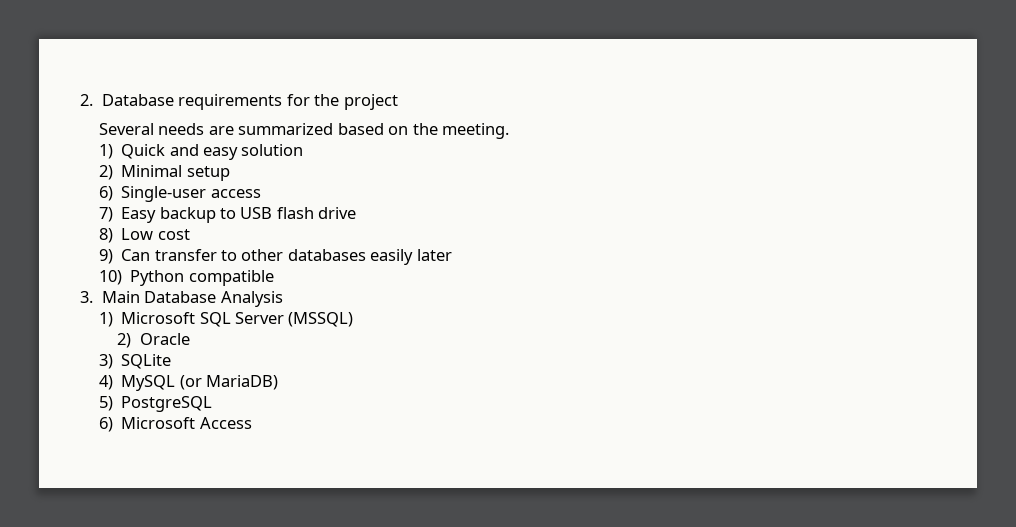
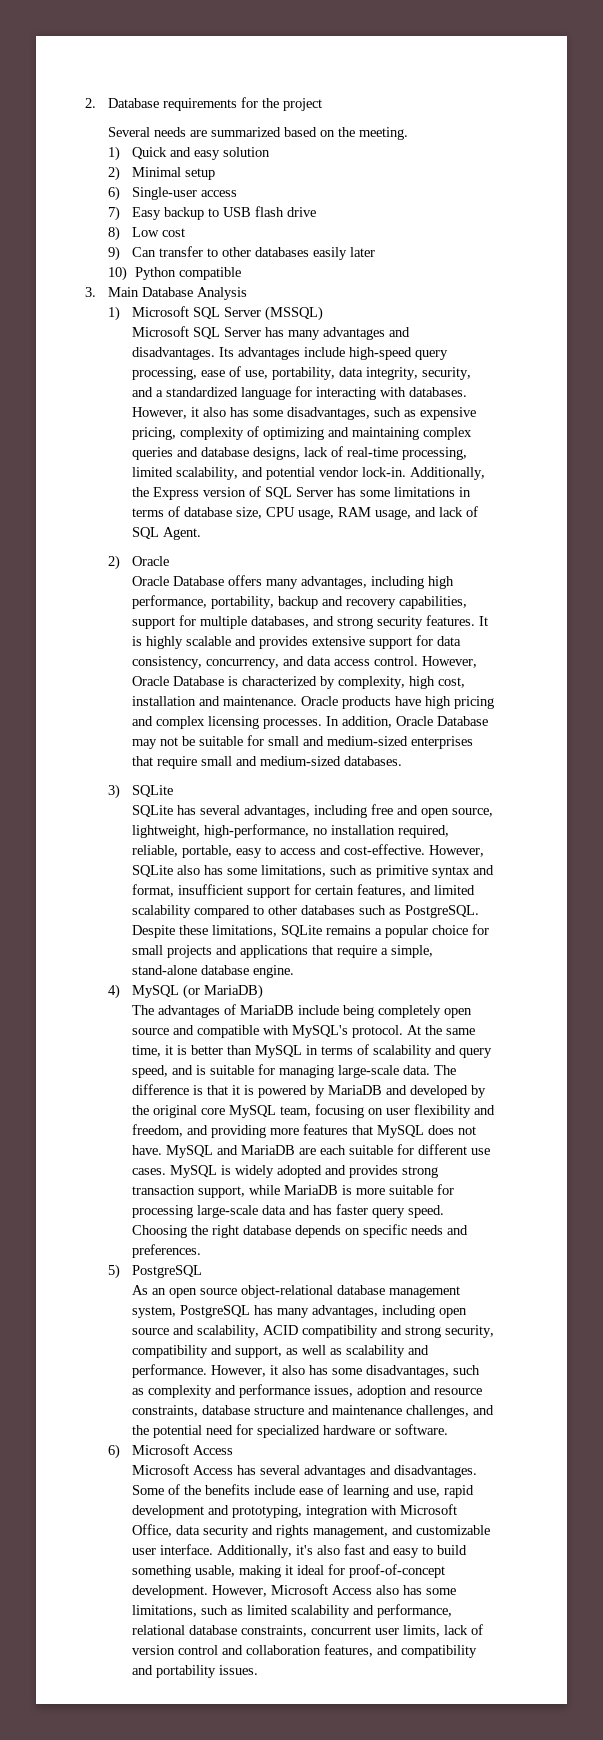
+ Microsoft SQL Server has many advantages and disadvantages. Its advantages include high-speed query processing, ease of use, portability, data integrity, security, and a standardized language for interacting with databases. However, it also has some disadvantages, such as expensive pricing, complexity of optimizing and maintaining complex queries and database designs, lack of real-time processing, limited scalability, and potential vendor lock-in. Additionally, the Express version of SQL Server has some limitations in terms of database size, CPU usage, RAM usage, and lack of SQL Agent.
  2) Oracle
+ Oracle Database offers many advantages, including high performance, portability, backup and recovery capabilities, support for multiple databases, and strong security features. It is highly scalable and provides extensive support for data consistency, concurrency, and data access control. However, Oracle Database is characterized by complexity, high cost, installation and maintenance. Oracle products have high pricing and complex licensing processes. In addition, Oracle Database may not be suitable for small and medium-sized enterprises that require small and medium-sized databases.
  3) SQLite
+ SQLite has several advantages, including free and open source, lightweight, high-performance, no installation required, reliable, portable, easy to access and cost-effective. However, SQLite also has some limitations, such as primitive syntax and format, insufficient support for certain features, and limited scalability compared to other databases such as PostgreSQL. Despite these limitations, SQLite remains a popular choice for small projects and applications that require a simple, stand-alone database engine.
  4) MySQL (or MariaDB)
+ The advantages of MariaDB include being completely open source and compatible with MySQL's protocol. At the same time, it is better than MySQL in terms of scalability and query speed, and is suitable for managing large-scale data. The difference is that it is powered by MariaDB and developed by the original core MySQL team, focusing on user flexibility and freedom, and providing more features that MySQL does not have. MySQL and MariaDB are each suitable for different use cases. MySQL is widely adopted and provides strong transaction support, while MariaDB is more suitable for processing large-scale data and has faster query speed. Choosing the right database depends on specific needs and preferences.
  5) PostgreSQL
+ As an open source object-relational database management system, PostgreSQL has many advantages, including open source and scalability, ACID compatibility and strong security, compatibility and support, as well as scalability and performance. However, it also has some disadvantages, such as complexity and performance issues, adoption and resource constraints, database structure and maintenance challenges, and the potential need for specialized hardware or software.
  6) Microsoft Access
+ Microsoft Access has several advantages and disadvantages. Some of the benefits include ease of learning and use, rapid development and prototyping, integration with Microsoft Office, data security and rights management, and customizable user interface. Additionally, it's also fast and easy to build something usable, making it ideal for proof-of-concept development. However, Microsoft Access also has some limitations, such as limited scalability and performance, relational database constraints, concurrent user limits, lack of version control and collaboration features, and compatibility and portability issues.

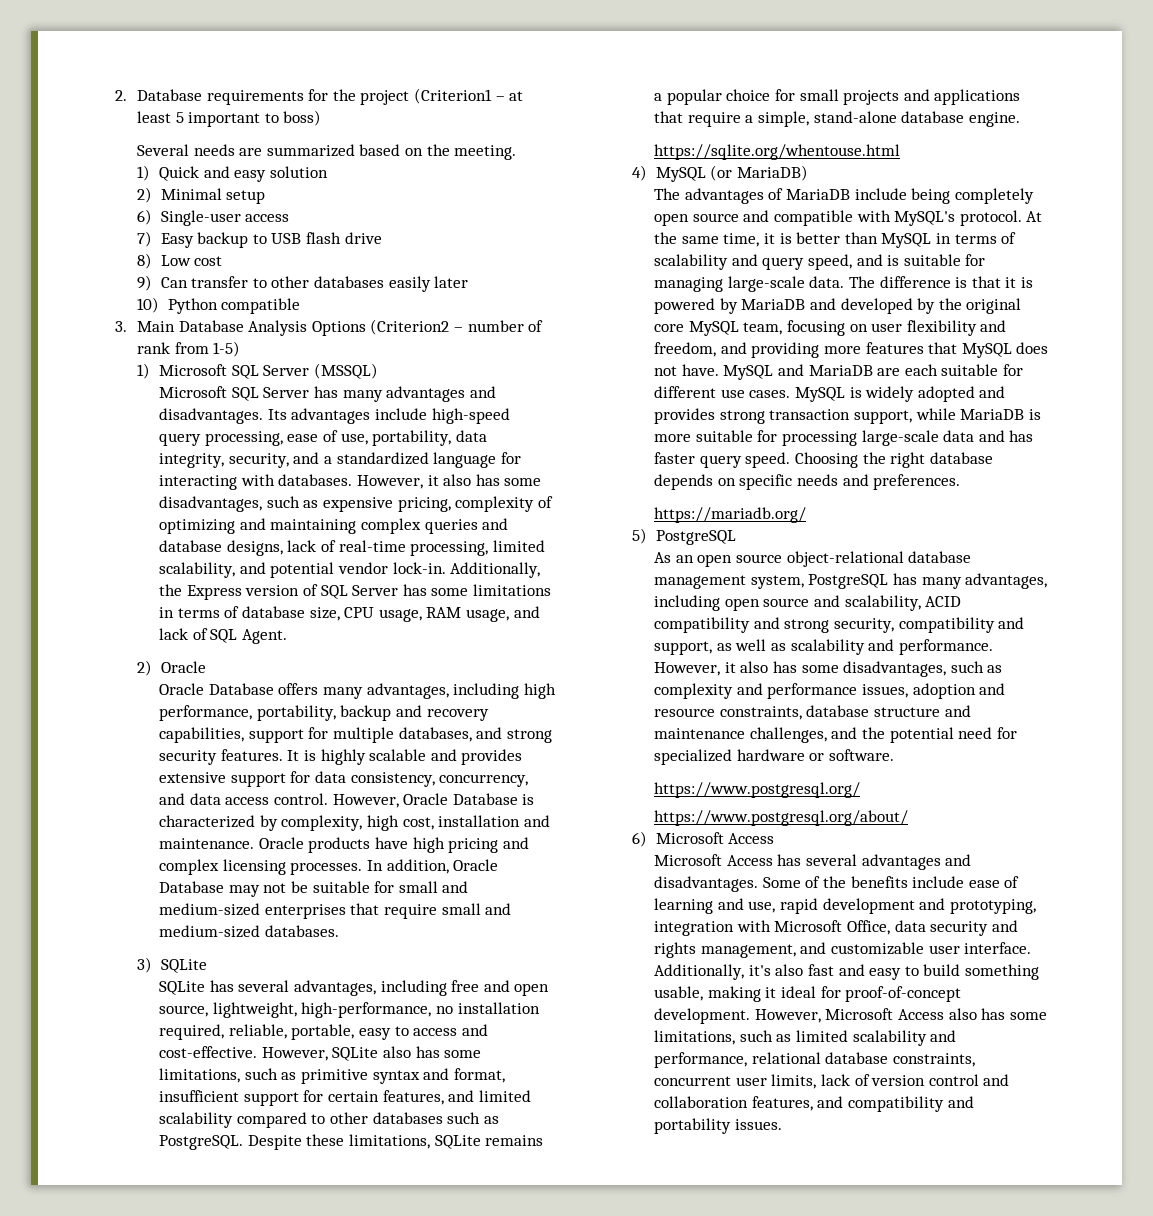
- 2. Database requirements for the project
+ 2. Database requirements for the project (Criterion1 – at least 5 important to boss)
- 3. Main Database Analysis
+ 3. Main Database Analysis Options (Criterion2 – number of rank from 1-5)
+ https://sqlite.org/whentouse.html
+ https://mariadb.org/
+ https://www.postgresql.org/
+ https://www.postgresql.org/about/

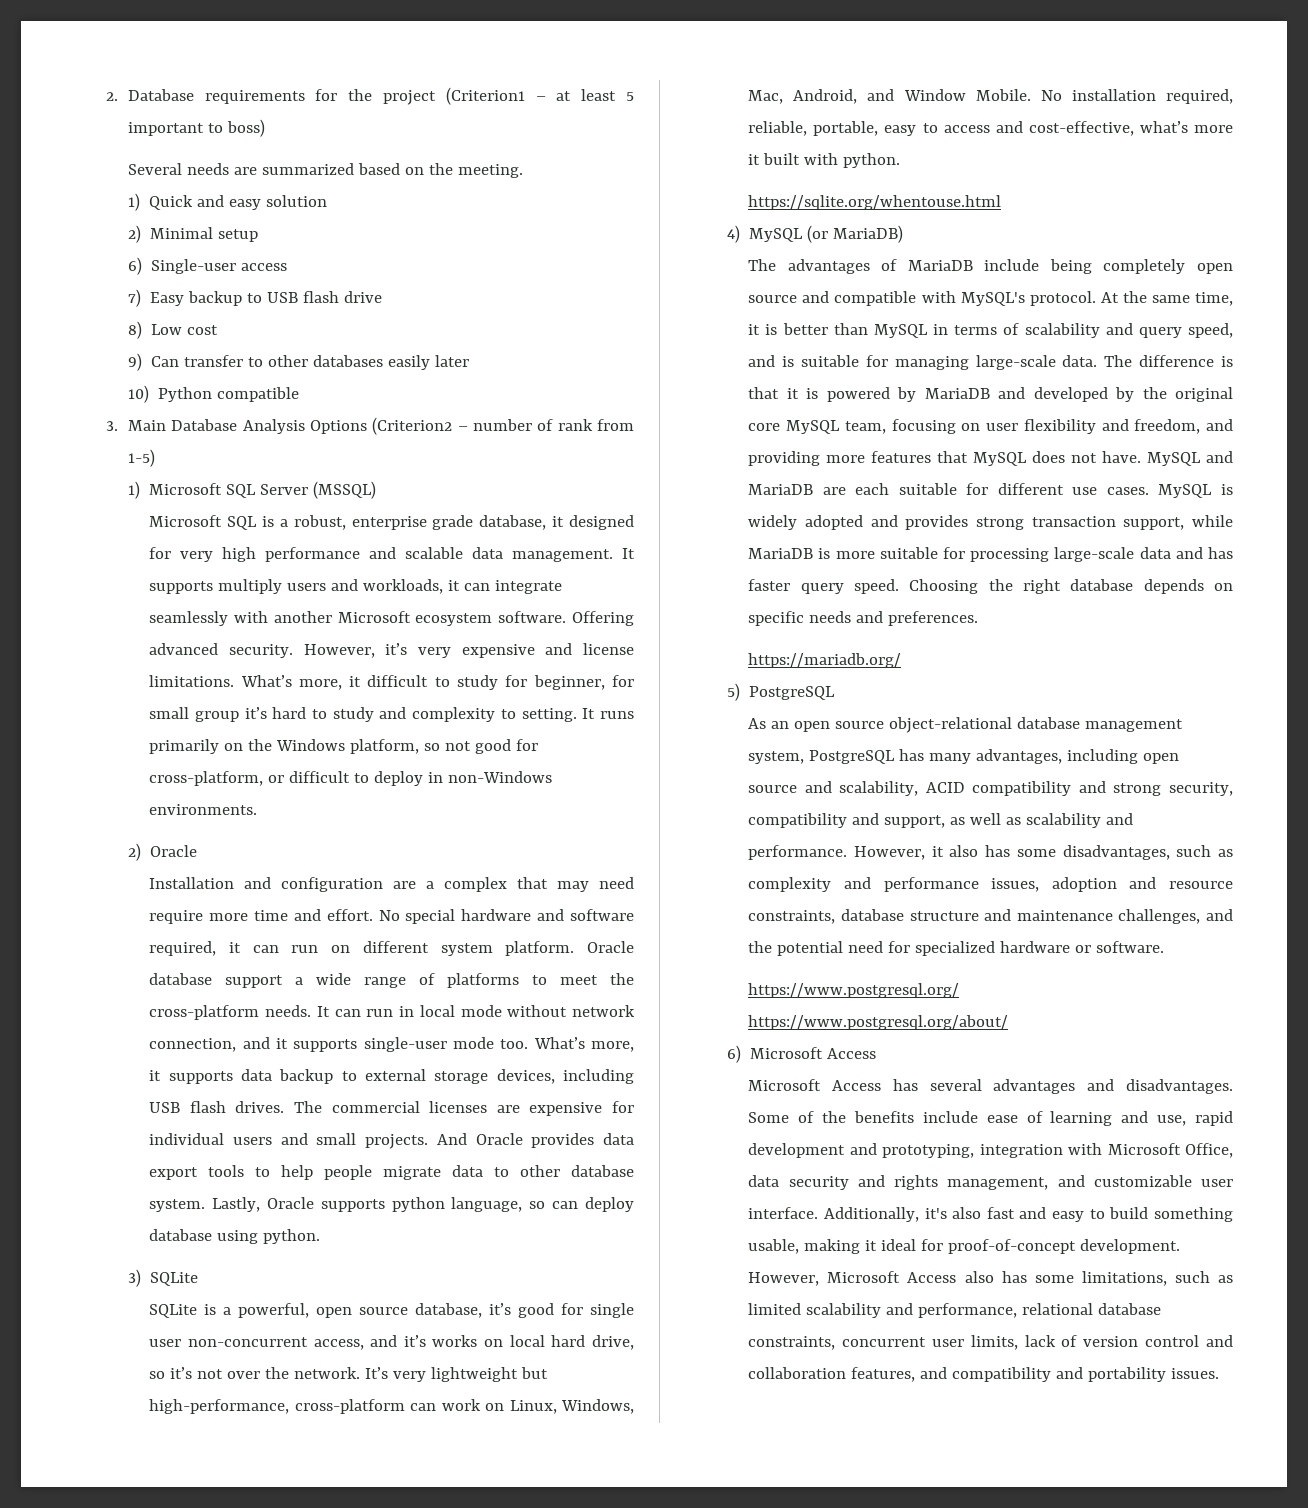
- Microsoft SQL Server has many advantages and disadvantages. Its advantages include high-speed query processing, ease of use, portability, data integrity, security, and a standardized language for interacting with databases. However, it also has some disadvantages, such as expensive pricing, complexity of optimizing and maintaining complex queries and database designs, lack of real-time processing, limited scalability, and potential vendor lock-in. Additionally, the Express version of SQL Server has some limitations in terms of database size, CPU usage, RAM usage, and lack of SQL Agent.
+ Microsoft SQL is a robust, enterprise grade database, it designed for very high performance and scalable data management. It supports multiply users and workloads, it can integrate seamlessly with another Microsoft ecosystem software. Offering advanced security. However, it’s very expensive and license limitations. What’s more, it difficult to study for beginner, for small group it’s hard to study and complexity to setting. It runs primarily on the Windows platform, so not good for cross-platform, or difficult to deploy in non-Windows environments.
  2) Oracle
- Oracle Database offers many advantages, including high performance, portability, backup and recovery capabilities, support for multiple databases, and strong security features. It is highly scalable and provides extensive support for data consistency, concurrency, and data access control. However, Oracle Database is characterized by complexity, high cost, installation and maintenance. Oracle products have high pricing and complex licensing processes. In addition, Oracle Database may not be suitable for small and medium-sized enterprises that require small and medium-sized databases.
+ Installation and configuration are a complex that may need require more time and effort. No special hardware and software required, it can run on different system platform. Oracle database support a wide range of platforms to meet the cross-platform needs. It can run in local mode without network connection, and it supports single-user mode too. What’s more, it supports data backup to external storage devices, including USB flash drives. The commercial licenses are expensive for individual users and small projects. And Oracle provides data export tools to help people migrate data to other database system. Lastly, Oracle supports python language, so can deploy database using python.
  3) SQLite
- SQLite has several advantages, including free and open source, lightweight, high-performance, no installation required, reliable, portable, easy to access and cost-effective. However, SQLite also has some limitations, such as primitive syntax and format, insufficient support for certain features, and limited scalability compared to other databases such as PostgreSQL. Despite these limitations, SQLite remains a popular choice for small projects and applications that require a simple, stand-alone database engine.
+ SQLite is a powerful, open source database, it’s good for single user non-concurrent access, and it’s works on local hard drive, so it’s not over the network. It’s very lightweight but high-performance, cross-platform can work on Linux, Windows, Mac, Android, and Window Mobile. No installation required, reliable, portable, easy to access and cost-effective, what’s more it built with python.

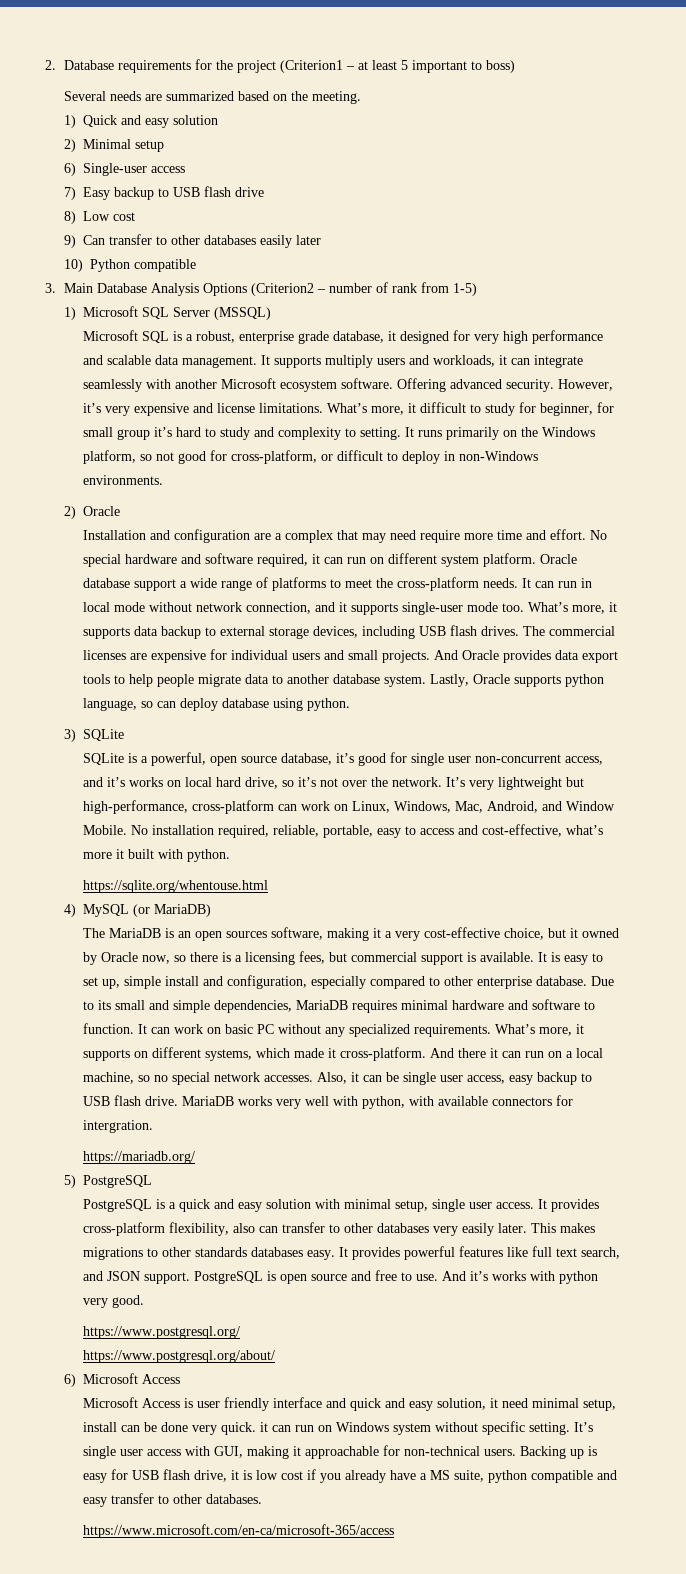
- And Oracle provides data export tools to help people migrate data to other database system.
+ And Oracle provides data export tools to help people migrate data to another database system.
- The advantages of MariaDB include being completely open source and compatible with MySQL's protocol. At the same time, it is better than MySQL in terms of scalability and query speed, and is suitable for managing large-scale data. The difference is that it is powered by MariaDB and developed by the original core MySQL team, focusing on user flexibility and freedom, and providing more features that MySQL does not have. MySQL and MariaDB are each suitable for different use cases. MySQL is widely adopted and provides strong transaction support, while MariaDB is more suitable for processing large-scale data and has faster query speed. Choosing the right database depends on specific needs and preferences.
+ The MariaDB is an open sources software, making it a very cost-effective choice, but it owned by Oracle now, so there is a licensing fees, but commercial support is available. It is easy to set up, simple install and configuration, especially compared to other enterprise database. Due to its small and simple dependencies, MariaDB requires minimal hardware and software to function. It can work on basic PC without any specialized requirements. What’s more, it supports on different systems, which made it cross-platform. And there it can run on a local machine, so no special network accesses. Also, it can be single user access, easy backup to USB flash drive. MariaDB works very well with python, with available connectors for intergration.
  https://mariadb.org/
  5) PostgreSQL
- As an open source object-relational database management system, PostgreSQL has many advantages, including open source and scalability, ACID compatibility and strong security, compatibility and support, as well as scalability and performance. However, it also has some disadvantages, such as complexity and performance issues, adoption and resource constraints, database structure and maintenance challenges, and the potential need for specialized hardware or software.
+ PostgreSQL is a quick and easy solution with minimal setup, single user access. It provides cross-platform flexibility, also can transfer to other databases very easily later. This makes migrations to other standards databases easy. It provides powerful features like full text search, and JSON support. PostgreSQL is open source and free to use. And it’s works with python very good.
- Microsoft Access has several advantages and disadvantages. Some of the benefits include ease of learning and use, rapid development and prototyping, integration with Microsoft Office, data security and rights management, and customizable user interface. Additionally, it's also fast and easy to build something usable, making it ideal for proof-of-concept development. However, Microsoft Access also has some limitations, such as limited scalability and performance, relational database constraints, concurrent user limits, lack of version control and collaboration features, and compatibility and portability issues.
+ Microsoft Access is user friendly interface and quick and easy solution, it need minimal setup, install can be done very quick. it can run on Windows system without specific setting. It’s single user access with GUI, making it approachable for non-technical users. Backing up is easy for USB flash drive, it is low cost if you already have a MS suite, python compatible and easy transfer to other databases.
+ https://www.microsoft.com/en-ca/microsoft-365/access

